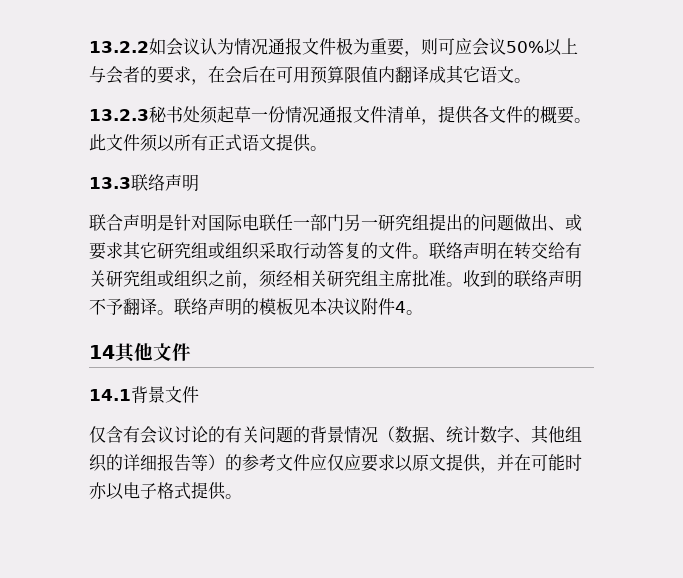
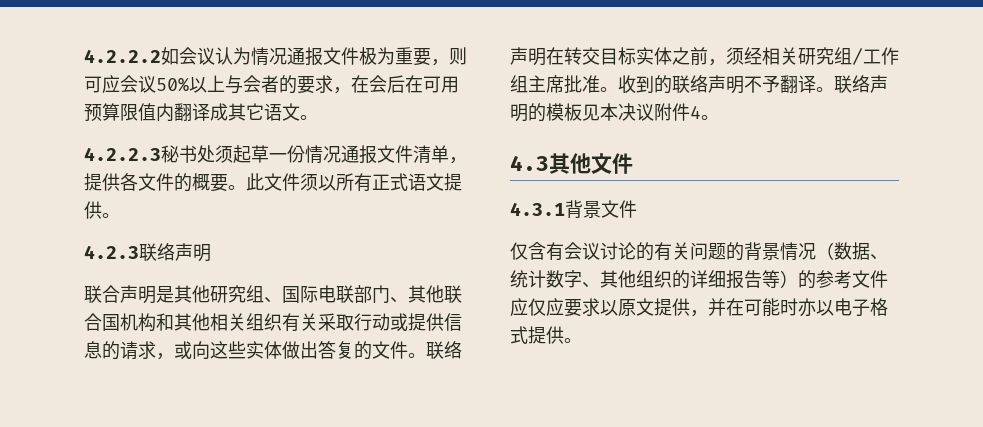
- 13.2.2如会议认为情况通报文件极为重要，则可应会议50%以上与会者的要求，在会后在可用预算限值内翻译成其它语文。
+ 4.2.2.2如会议认为情况通报文件极为重要，则可应会议50%以上与会者的要求，在会后在可用预算限值内翻译成其它语文。
- 13.2.3秘书处须起草一份情况通报文件清单，提供各文件的概要。
+ 4.2.2.3秘书处须起草一份情况通报文件清单，提供各文件的概要。
- 13.3联络声明
+ 4.2.3联络声明
- 联合声明是针对国际电联任一部门另一研究组提出的问题做出、或要求其它研究组或组织采取行动答复的文件。
+ 联合声明是其他研究组、国际电联部门、其他联合国机构和其他相关组织有关采取行动或提供信息的请求，或向这些实体做出答复的文件。
- 联络声明在转交给有关研究组或组织之前，须经相关研究组主席批准。
+ 联络声明在转交目标实体之前，须经相关研究组/工作组主席批准。
- 14其他文件
+ 4.3其他文件
- 14.1背景文件
+ 4.3.1背景文件

